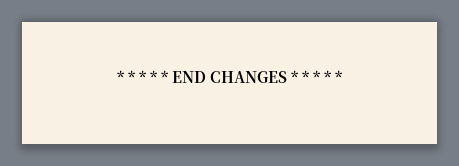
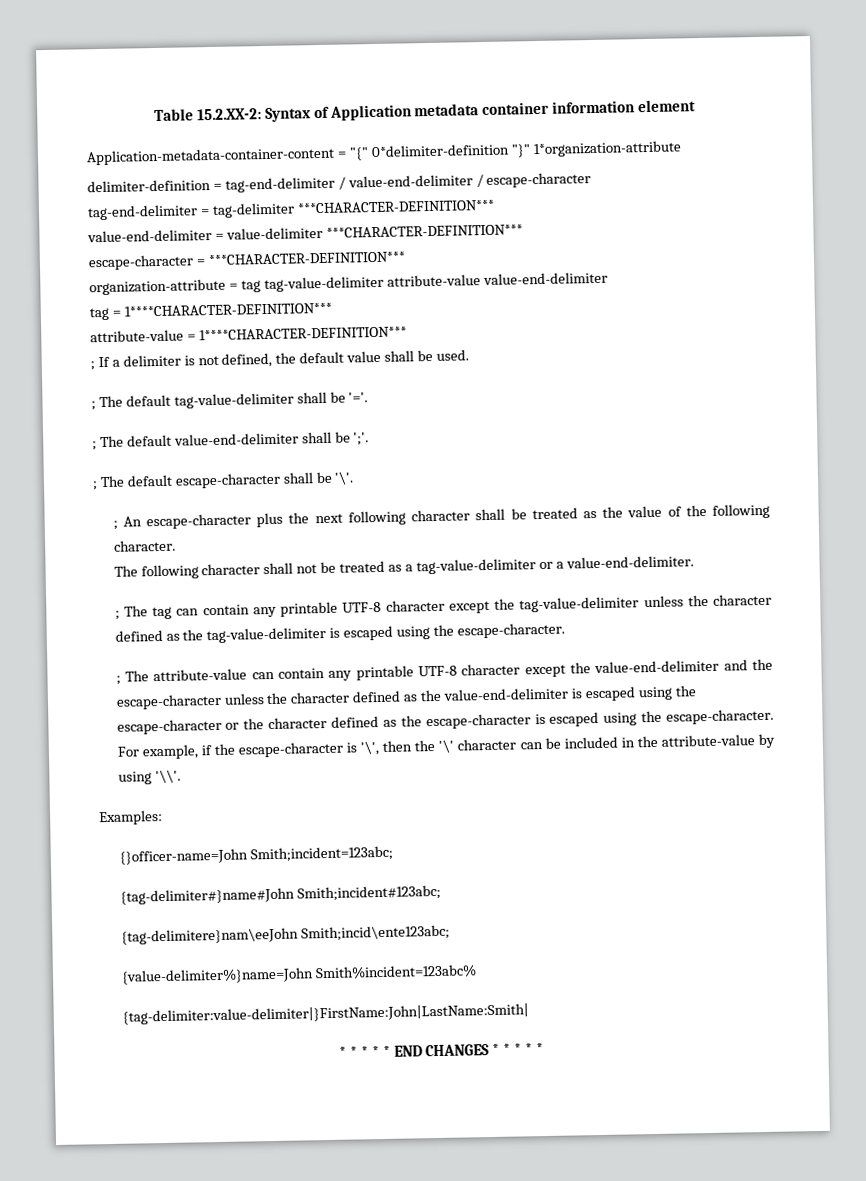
+ Table 15.2.XX-2: Syntax of Application metadata container information element
+ Application-metadata-container-content = "{" 0*delimiter-definition "}" 1*organization-attribute
+ delimiter-definition = tag-end-delimiter / value-end-delimiter / escape-character
+ tag-end-delimiter = tag-delimiter ***CHARACTER-DEFINITION***
+ value-end-delimiter = value-delimiter ***CHARACTER-DEFINITION***
+ escape-character = ***CHARACTER-DEFINITION***
+ organization-attribute = tag tag-value-delimiter attribute-value value-end-delimiter
+ tag = 1****CHARACTER-DEFINITION***
+ attribute-value = 1****CHARACTER-DEFINITION***
+ ; If a delimiter is not defined, the default value shall be used.
+ ; The default tag-value-delimiter shall be '='.
+ ; The default value-end-delimiter shall be ';'.
+ ; The default escape-character shall be '\'.
+ ; An escape-character plus the next following character shall be treated as the value of the following character.
+ The following character shall not be treated as a tag-value-delimiter or a value-end-delimiter.
+ ; The tag can contain any printable UTF-8 character except the tag-value-delimiter unless the character defined as the tag-value-delimiter is escaped using the escape-character.
+ ; The attribute-value can contain any printable UTF-8 character except the value-end-delimiter and the escape-character unless the character defined as the value-end-delimiter is escaped using the escape-character or the character defined as the escape-character is escaped using the escape-character. For example, if the escape-character is '\', then the '\' character can be included in the attribute-value by using '\\'.
+ Examples:
+ {}officer-name=John Smith;incident=123abc;
+ {tag-delimiter#}name#John Smith;incident#123abc;
+ {tag-delimitere}nam\eeJohn Smith;incid\ente123abc;
+ {value-delimiter%}name=John Smith%incident=123abc%
+ {tag-delimiter:value-delimiter|}FirstName:John|LastName:Smith|

